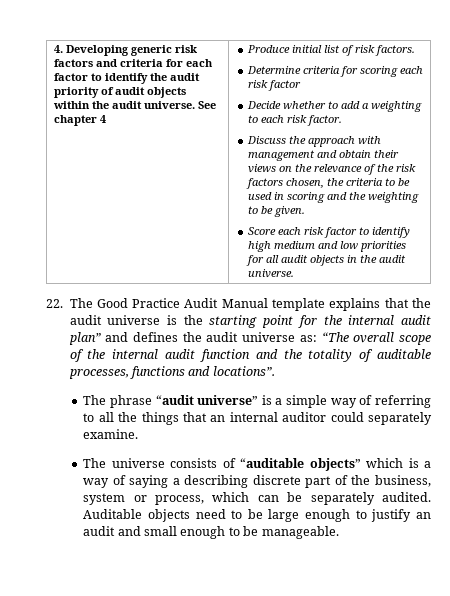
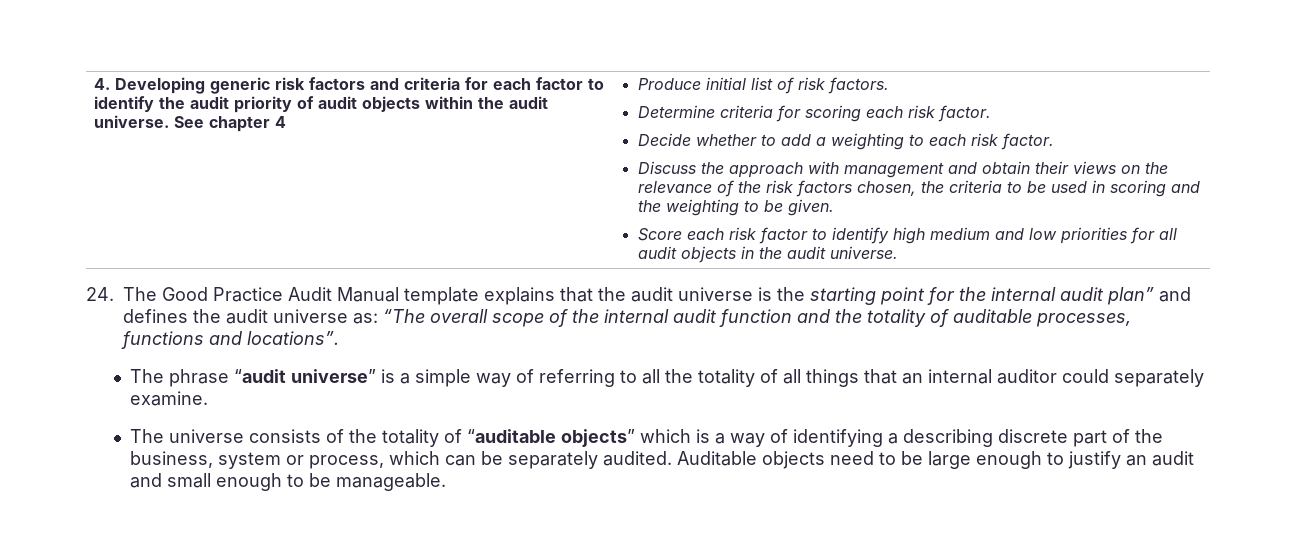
- Determine criteria for scoring each risk factor
+ Determine criteria for scoring each risk factor.
- 22. The Good Practice Audit Manual template explains that the audit universe is the starting point for the internal audit plan” and defines the audit universe as: “The overall scope of the internal audit function and the totality of auditable processes, functions and locations”.
+ 24. The Good Practice Audit Manual template explains that the audit universe is the starting point for the internal audit plan” and defines the audit universe as: “The overall scope of the internal audit function and the totality of auditable processes, functions and locations”.
- The phrase “audit universe” is a simple way of referring to all the things that an internal auditor could separately examine.
+ The phrase “audit universe” is a simple way of referring to all the totality of all things that an internal auditor could separately examine.
- The universe consists of “auditable objects” which is a way of saying a describing discrete part of the business, system or process, which can be separately audited.
+ The universe consists of the totality of “auditable objects” which is a way of identifying a describing discrete part of the business, system or process, which can be separately audited.

